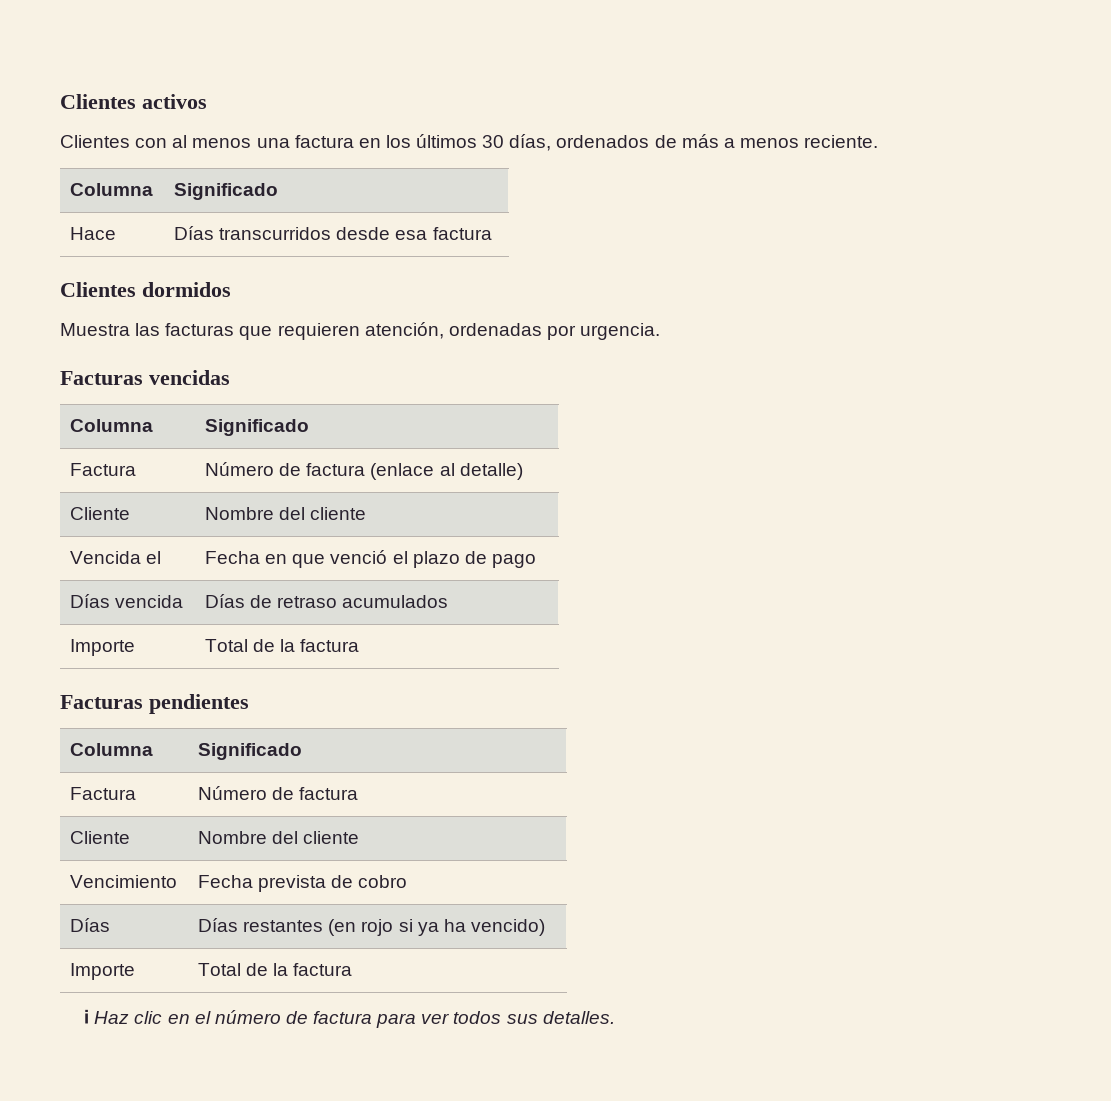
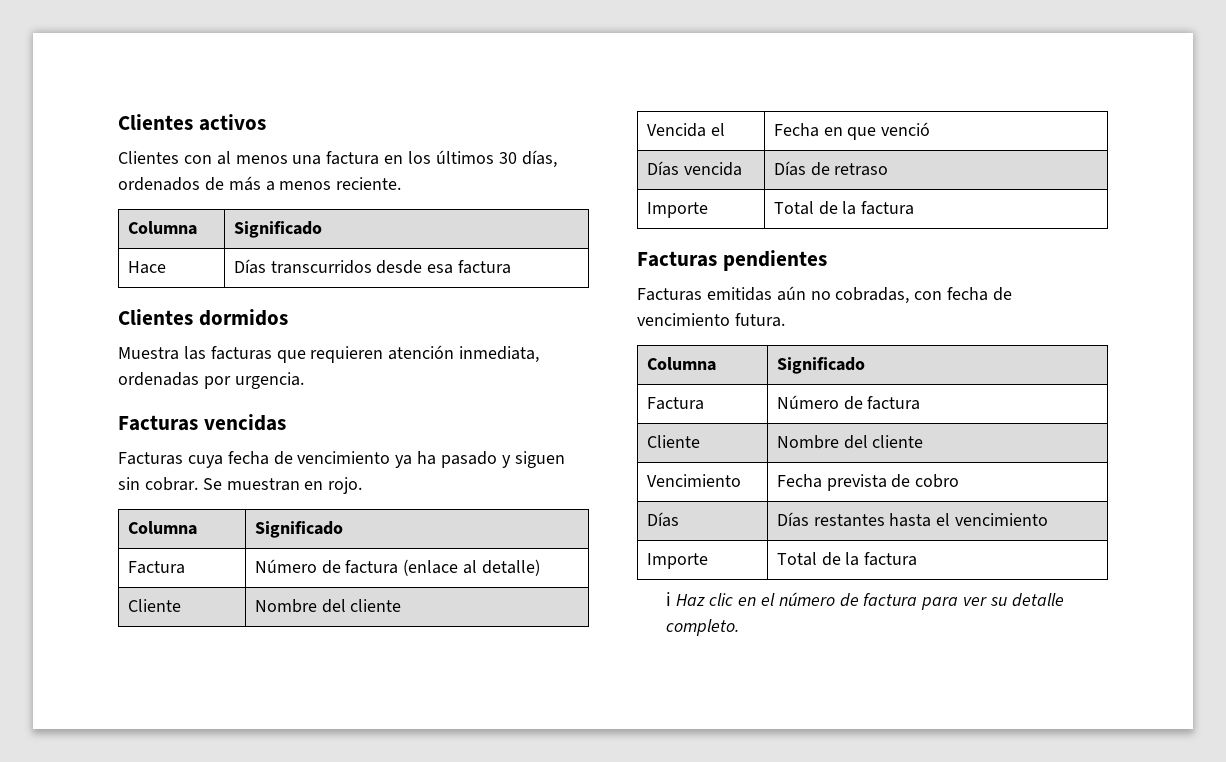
- Muestra las facturas que requieren atención, ordenadas por urgencia.
+ Muestra las facturas que requieren atención inmediata, ordenadas por urgencia.
+ Facturas cuya fecha de vencimiento ya ha pasado y siguen sin cobrar. Se muestran en rojo.
- Vencida el | Fecha en que venció el plazo de pago
+ Vencida el | Fecha en que venció
- Días vencida | Días de retraso acumulados
+ Días vencida | Días de retraso
+ Facturas emitidas aún no cobradas, con fecha de vencimiento futura.
- Días | Días restantes (en rojo si ya ha vencido)
+ Días | Días restantes hasta el vencimiento
- ℹ Haz clic en el número de factura para ver todos sus detalles.
+ ℹ Haz clic en el número de factura para ver su detalle completo.

